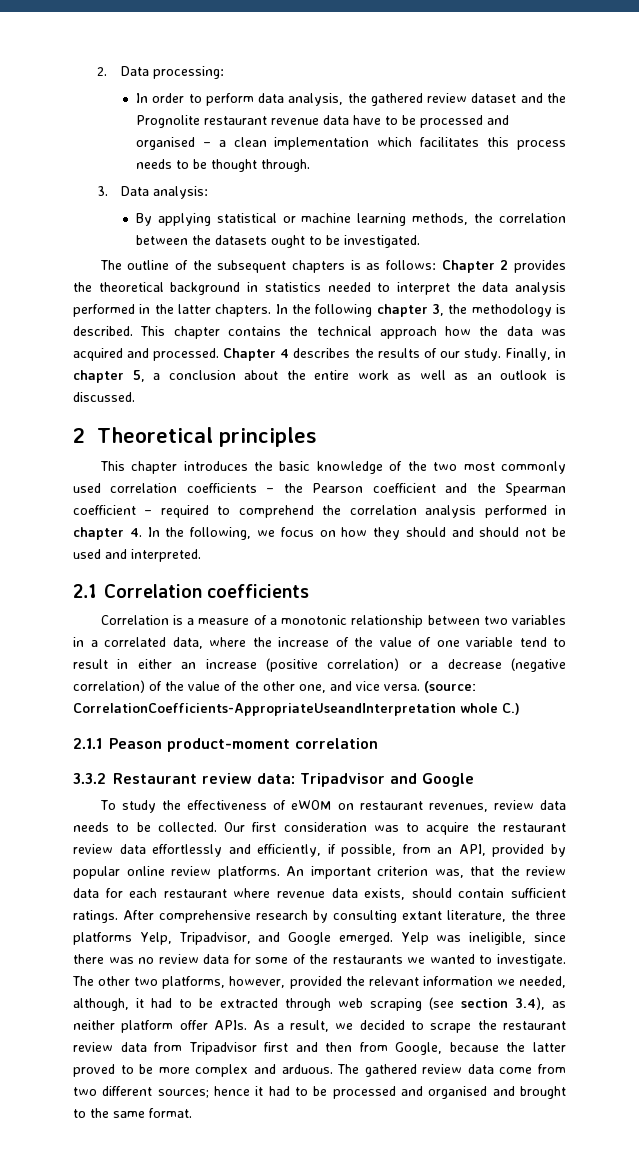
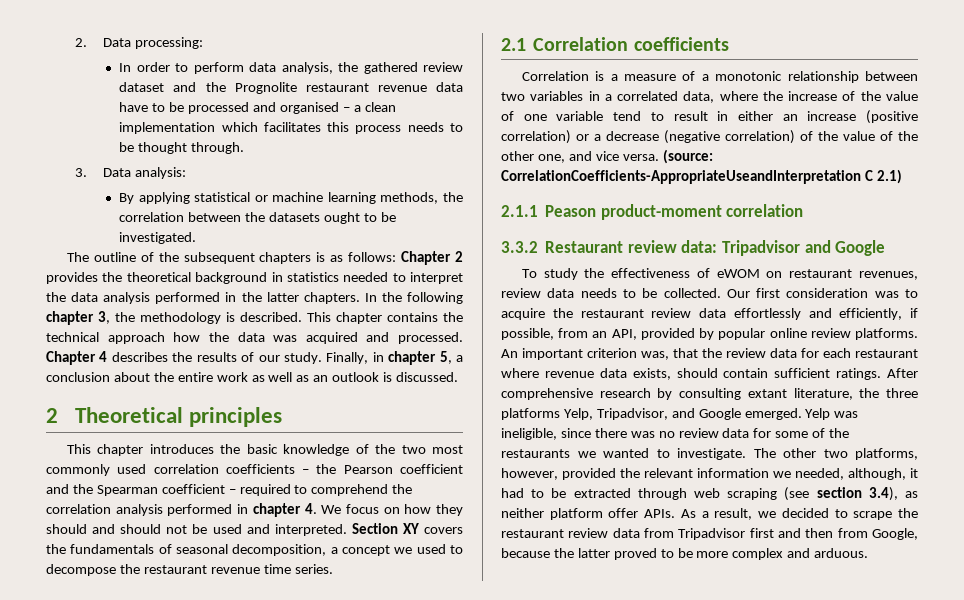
- This chapter introduces the basic knowledge of the two most commonly used correlation coefficients – the Pearson coefficient and the Spearman coefficient – required to comprehend the correlation analysis performed in chapter 4. In the following, we focus on how they should and should not be used and interpreted.
+ This chapter introduces the basic knowledge of the two most commonly used correlation coefficients – the Pearson coefficient and the Spearman coefficient – required to comprehend the correlation analysis performed in chapter 4. We focus on how they should and should not be used and interpreted. Section XY covers the fundamentals of seasonal decomposition, a concept we used to decompose the restaurant revenue time series.
- (source: CorrelationCoefficients-AppropriateUseandInterpretation whole C.)
+ (source: CorrelationCoefficients-AppropriateUseandInterpretation C 2.1)
- The gathered review data come from two different sources; hence it had to be processed and organised and brought to the same format.

